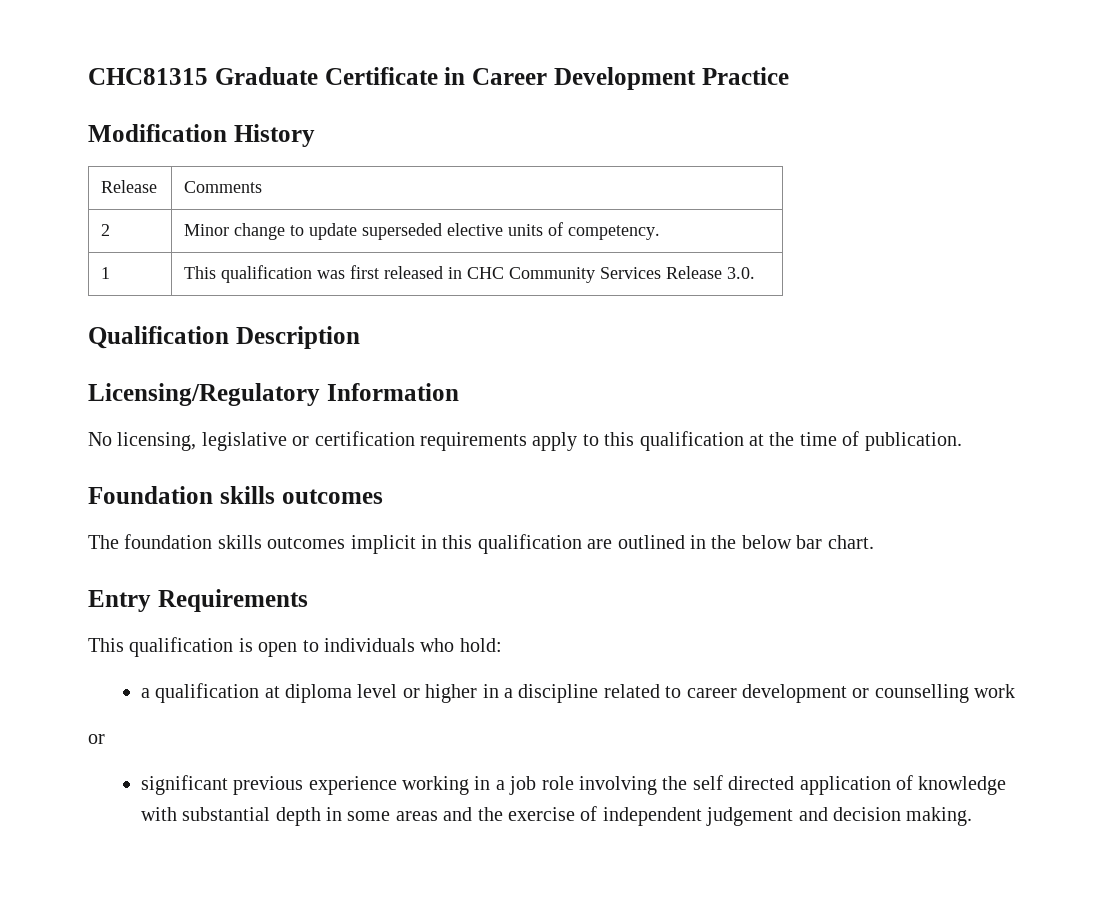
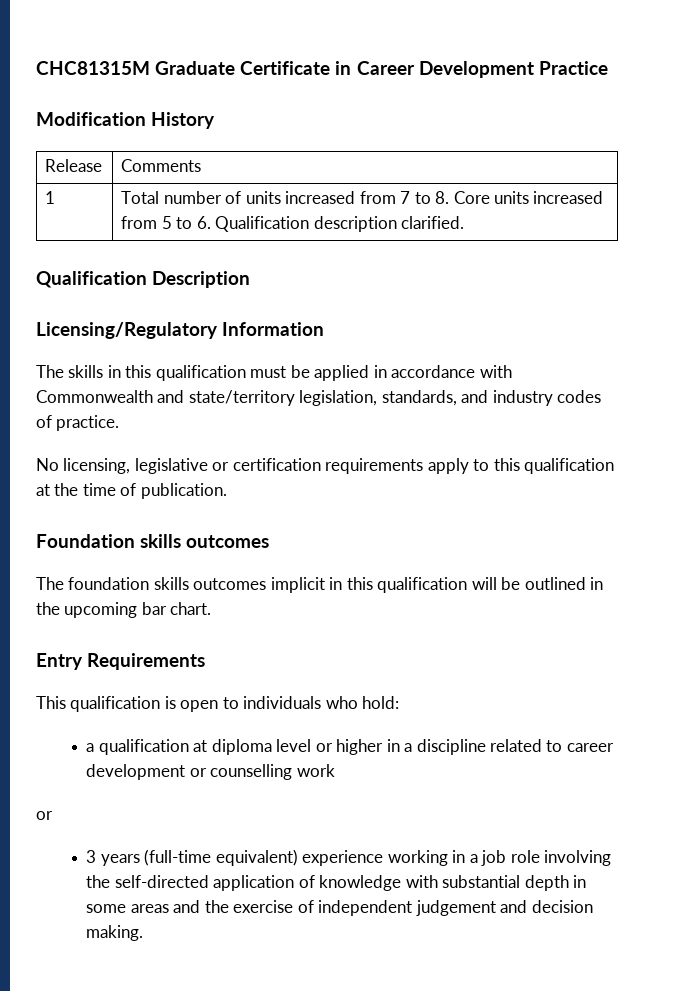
- CHC81315 Graduate Certificate in Career Development Practice
+ CHC81315M Graduate Certificate in Career Development Practice
- 2 | Minor change to update superseded elective units of competency.
- 1 | This qualification was first released in CHC Community Services Release 3.0.
+ 1 | Total number of units increased from 7 to 8. Core units increased from 5 to 6. Qualification description clarified.
  Qualification Description
  Licensing/Regulatory Information
+ The skills in this qualification must be applied in accordance with Commonwealth and state/territory legislation, standards, and industry codes of practice.
- The foundation skills outcomes implicit in this qualification are outlined in the below bar chart.
+ The foundation skills outcomes implicit in this qualification will be outlined in the upcoming bar chart.
- significant previous experience working in a job role involving the self directed application of knowledge with substantial depth in some areas and the exercise of independent judgement and decision making.
+ 3 years (full-time equivalent) experience working in a job role involving the self-directed application of knowledge with substantial depth in some areas and the exercise of independent judgement and decision making.

